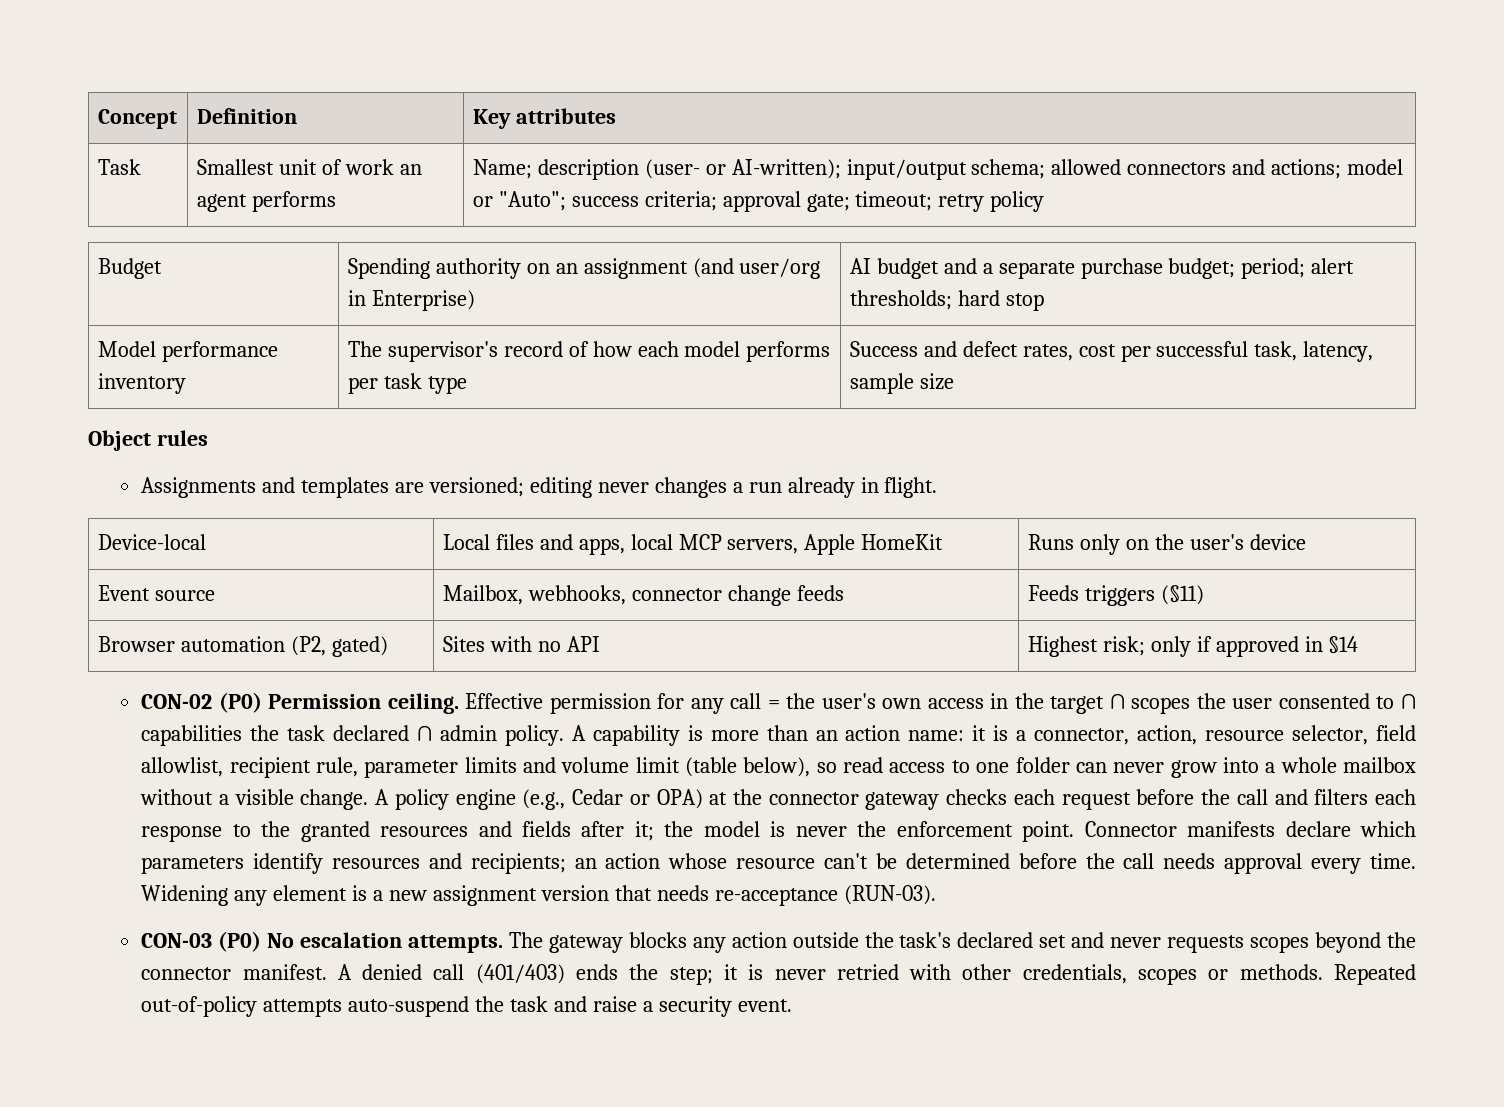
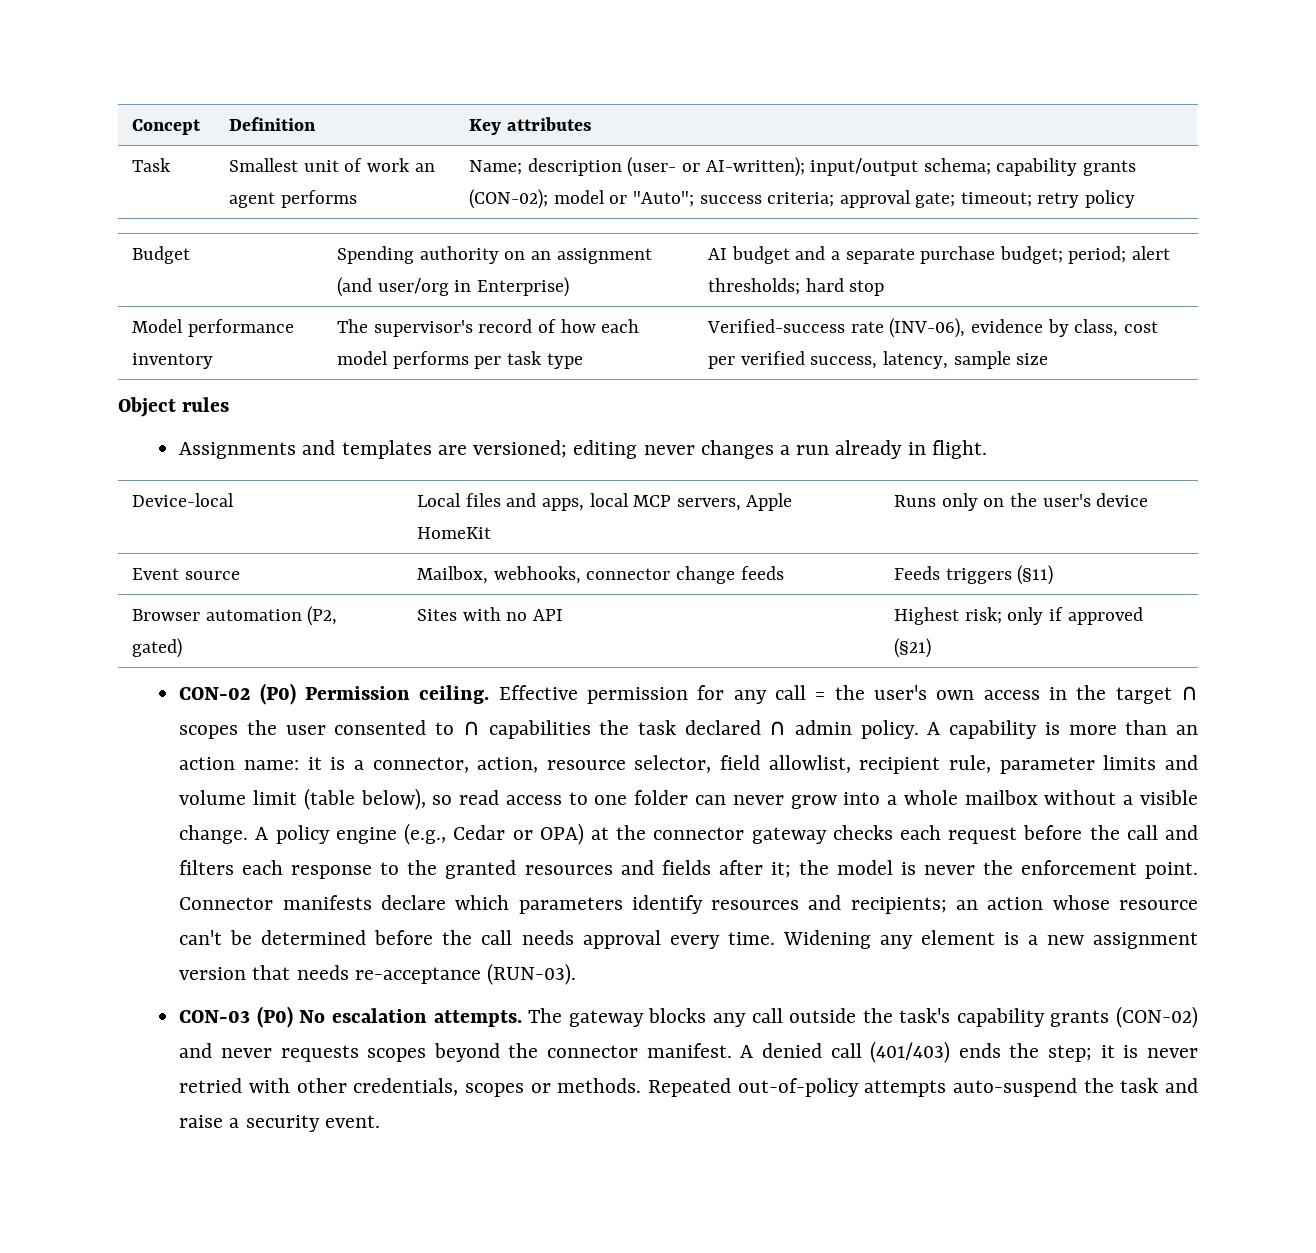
- Task | Smallest unit of work an agent performs | Name; description (user- or AI-written); input/output schema; allowed connectors and actions; model or "Auto"; success criteria; approval gate; timeout; retry policy
+ Task | Smallest unit of work an agent performs | Name; description (user- or AI-written); input/output schema; capability grants (CON-02); model or "Auto"; success criteria; approval gate; timeout; retry policy
- Model performance inventory | The supervisor's record of how each model performs per task type | Success and defect rates, cost per successful task, latency, sample size
+ Model performance inventory | The supervisor's record of how each model performs per task type | Verified-success rate (INV-06), evidence by class, cost per verified success, latency, sample size
- Browser automation (P2, gated) | Sites with no API | Highest risk; only if approved in §14
+ Browser automation (P2, gated) | Sites with no API | Highest risk; only if approved (§21)
- The gateway blocks any action outside the task's declared set and never requests scopes beyond the connector manifest.
+ The gateway blocks any call outside the task's capability grants (CON-02) and never requests scopes beyond the connector manifest.

